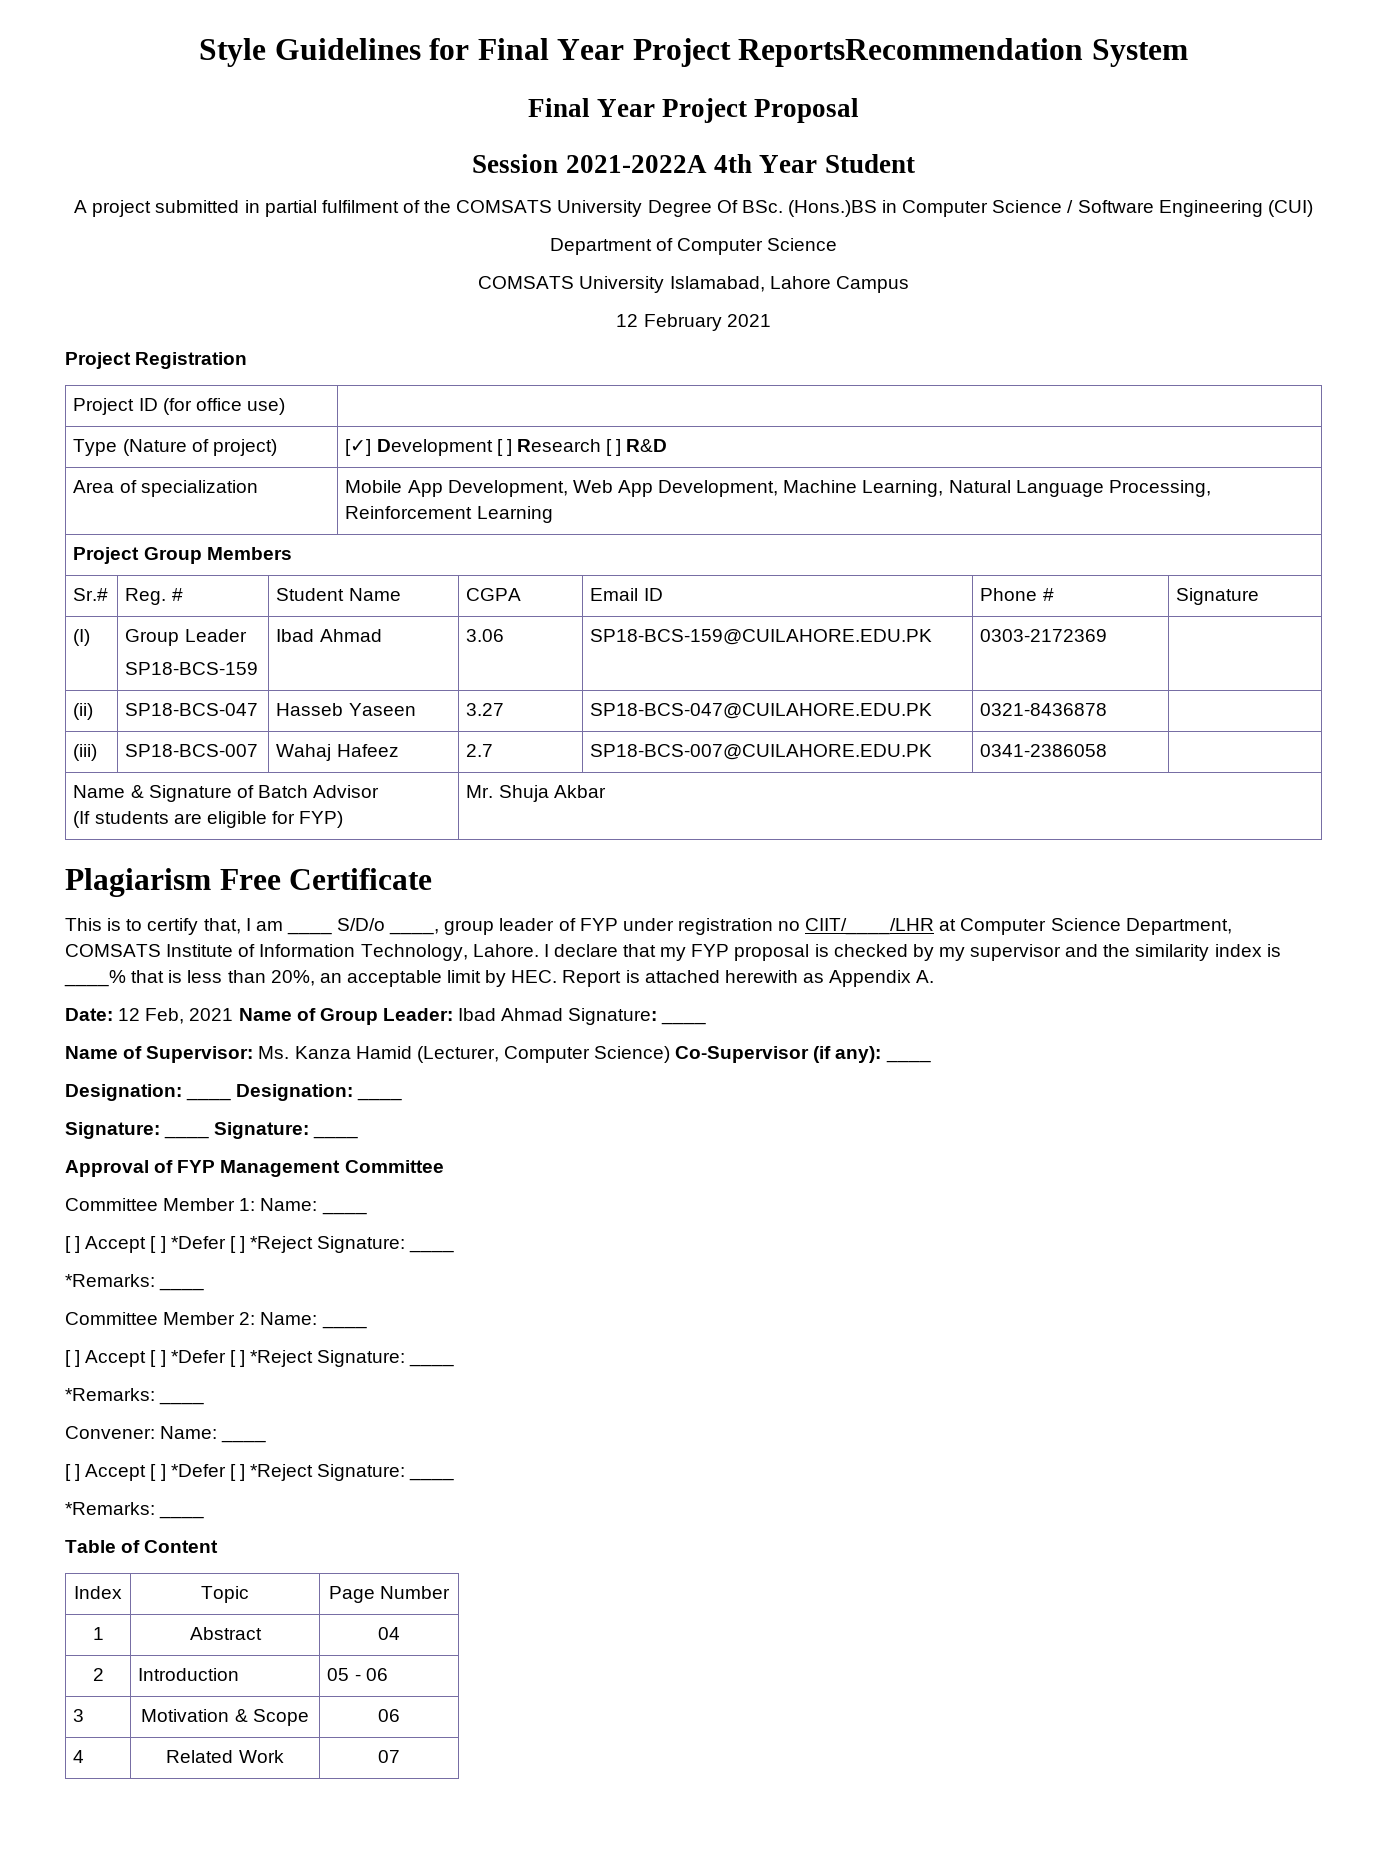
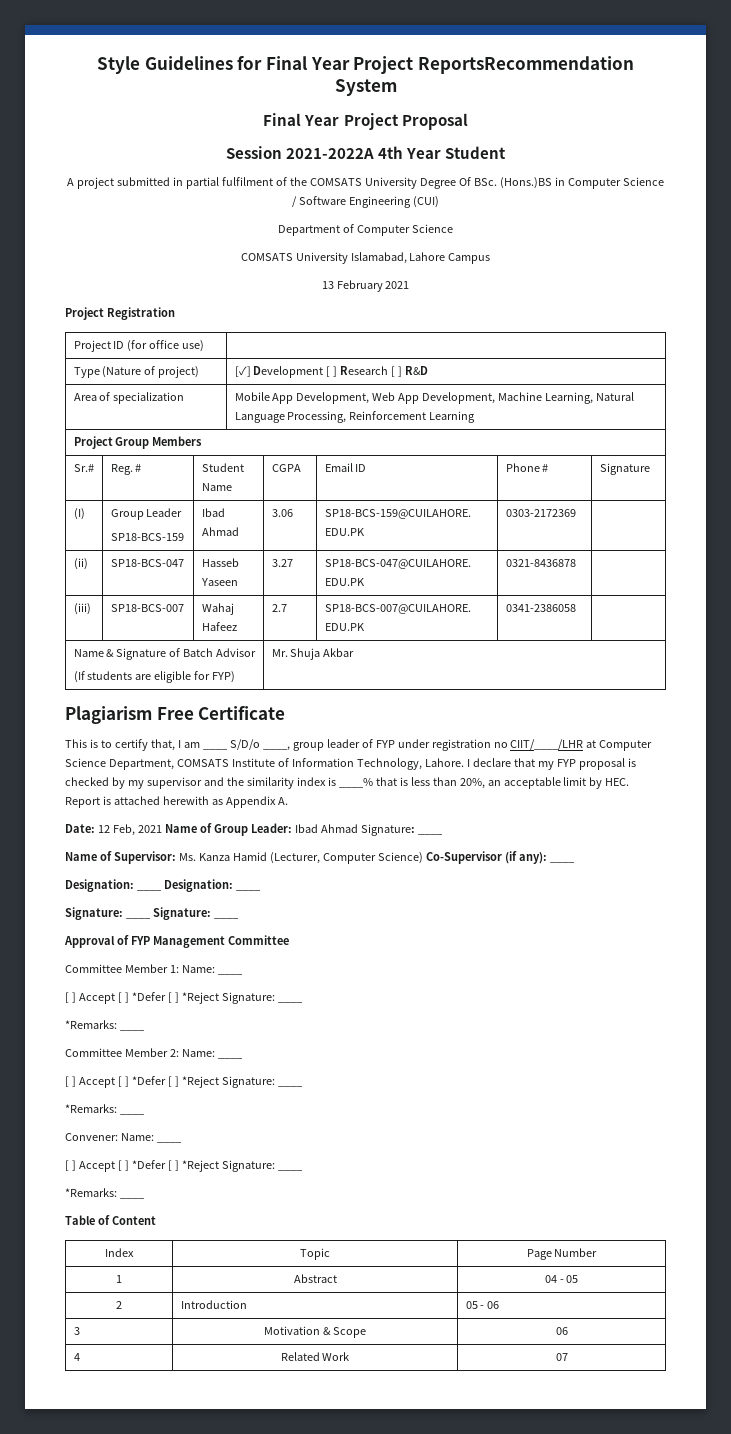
- 12 February 2021
+ 13 February 2021
- 1 | Abstract | 04
+ 1 | Abstract | 04 - 05

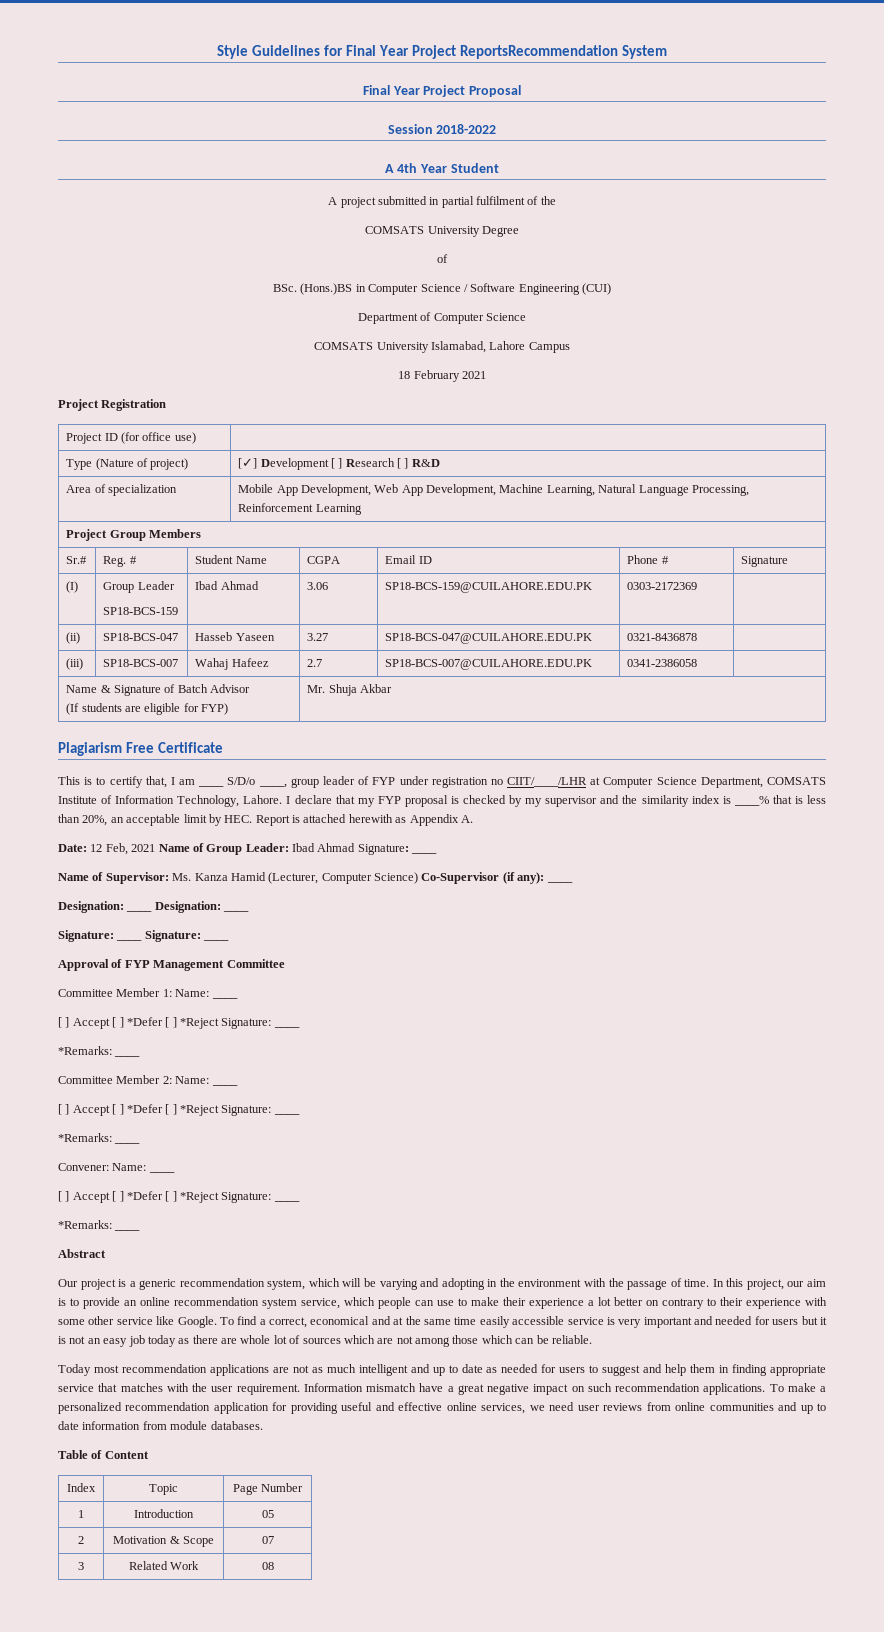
- Session 2021-2022A 4th Year Student
+ Session 2018-2022
+ A 4th Year Student
- A project submitted in partial fulfilment of the COMSATS University Degree Of BSc. (Hons.)BS in Computer Science / Software Engineering (CUI)
+ A project submitted in partial fulfilment of the
+ COMSATS University Degree
+ of
+ BSc. (Hons.)BS in Computer Science / Software Engineering (CUI)
- 13 February 2021
+ 18 February 2021
+ Abstract
+ Our project is a generic recommendation system, which will be varying and adopting in the environment with the passage of time. In this project, our aim is to provide an online recommendation system service, which people can use to make their experience a lot better on contrary to their experience with some other service like Google. To find a correct, economical and at the same time easily accessible service is very important and needed for users but it is not an easy job today as there are whole lot of sources which are not among those which can be reliable.
+ Today most recommendation applications are not as much intelligent and up to date as needed for users to suggest and help them in finding appropriate service that matches with the user requirement. Information mismatch have a great negative impact on such recommendation applications. To make a personalized recommendation application for providing useful and effective online services, we need user reviews from online communities and up to date information from module databases.
- 1 | Abstract | 04 - 05
+ 1 | Introduction | 05
- 2 | Introduction | 05 - 06
- 3 | Motivation & Scope | 06
- 4 | Related Work | 07
+ 2 | Motivation & Scope | 07
+ 3 | Related Work | 08

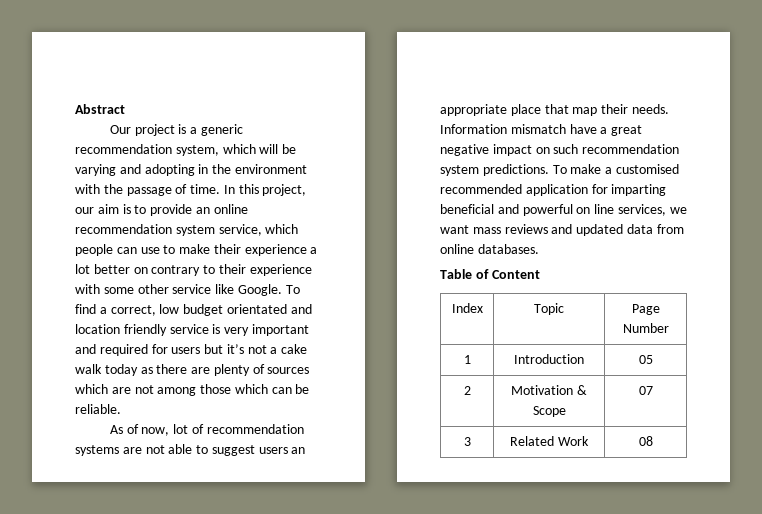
- Style Guidelines for Final Year Project ReportsRecommendation System
- Final Year Project Proposal
- Session 2018-2022
- A 4th Year Student
- A project submitted in partial fulfilment of the
- COMSATS University Degree
- of
- BSc. (Hons.)BS in Computer Science / Software Engineering (CUI)
- Department of Computer Science
- COMSATS University Islamabad, Lahore Campus
- 18 February 2021
- Project Registration
- Project ID (for office use) |
- Type (Nature of project) | [✓] Development [ ] Research [ ] R&D
- Area of specialization | Mobile App Development, Web App Development, Machine Learning, Natural Language Processing, Reinforcement Learning
- Project Group Members
- Sr.# | Reg. # | Student Name | CGPA | Email ID | Phone # | Signature
- (I) | Group Leader
- SP18-BCS-159 | Ibad Ahmad | 3.06 | SP18-BCS-159@CUILAHORE.EDU.PK | 0303-2172369 |
- (ii) | SP18-BCS-047 | Hasseb Yaseen | 3.27 | SP18-BCS-047@CUILAHORE.EDU.PK | 0321-8436878 |
- (iii) | SP18-BCS-007 | Wahaj Hafeez | 2.7 | SP18-BCS-007@CUILAHORE.EDU.PK | 0341-2386058 |
- Name & Signature of Batch Advisor
- (If students are eligible for FYP) | Mr. Shuja Akbar
- Plagiarism Free Certificate
- This is to certify that, I am ____ S/D/o ____, group leader of FYP under registration no CIIT/____/LHR at Computer Science Department, COMSATS Institute of Information Technology, Lahore. I declare that my FYP proposal is checked by my supervisor and the similarity index is ____% that is less than 20%, an acceptable limit by HEC. Report is attached herewith as Appendix A.
- Date: 12 Feb, 2021 Name of Group Leader: Ibad Ahmad Signature: ____
- Name of Supervisor: Ms. Kanza Hamid (Lecturer, Computer Science) Co-Supervisor (if any): ____
- Designation: ____ Designation: ____
- Signature: ____ Signature: ____
- Approval of FYP Management Committee
- Committee Member 1: Name: ____
- [ ] Accept [ ] *Defer [ ] *Reject Signature: ____
- *Remarks: ____
- Committee Member 2: Name: ____
- [ ] Accept [ ] *Defer [ ] *Reject Signature: ____
- *Remarks: ____
- Convener: Name: ____
- [ ] Accept [ ] *Defer [ ] *Reject Signature: ____
- *Remarks: ____
- To find a correct, economical and at the same time easily accessible service is very important and needed for users but it is not an easy job today as there are whole lot of sources which are not among those which can be reliable.
+ To find a correct, low budget orientated and location friendly service is very important and required for users but it’s not a cake walk today as there are plenty of sources which are not among those which can be reliable.
- Today most recommendation applications are not as much intelligent and up to date as needed for users to suggest and help them in finding appropriate service that matches with the user requirement.
+ As of now, lot of recommendation systems are not able to suggest users an appropriate place that map their needs.
- Information mismatch have a great negative impact on such recommendation applications.
+ Information mismatch have a great negative impact on such recommendation system predictions.
- To make a personalized recommendation application for providing useful and effective online services, we need user reviews from online communities and up to date information from module databases.
+ To make a customised recommended application for imparting beneficial and powerful on line services, we want mass reviews and updated data from online databases.

